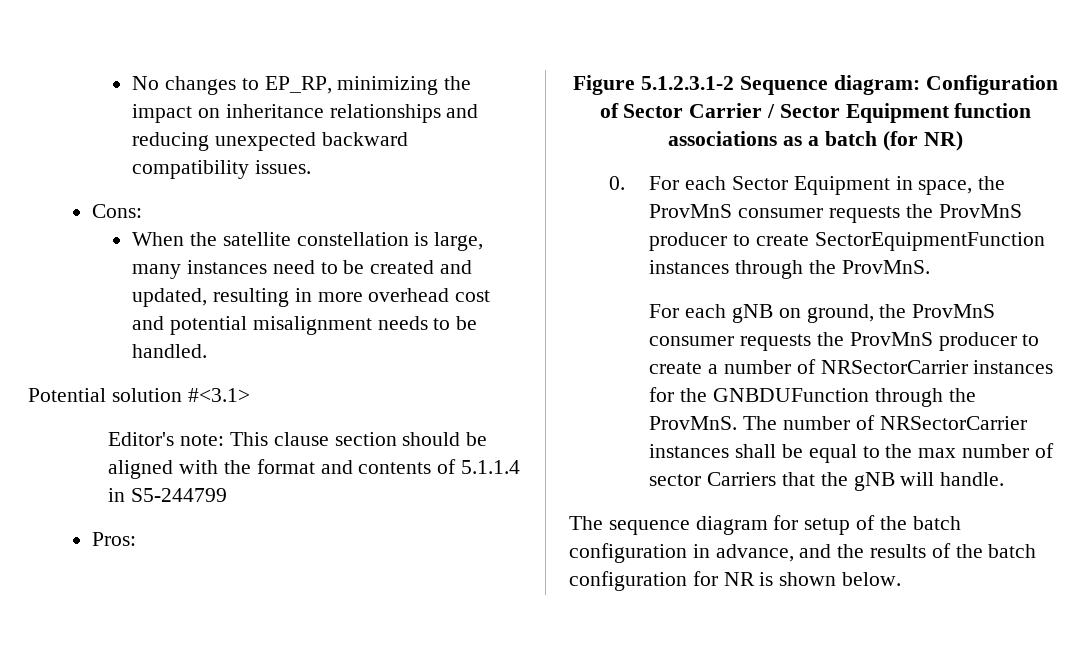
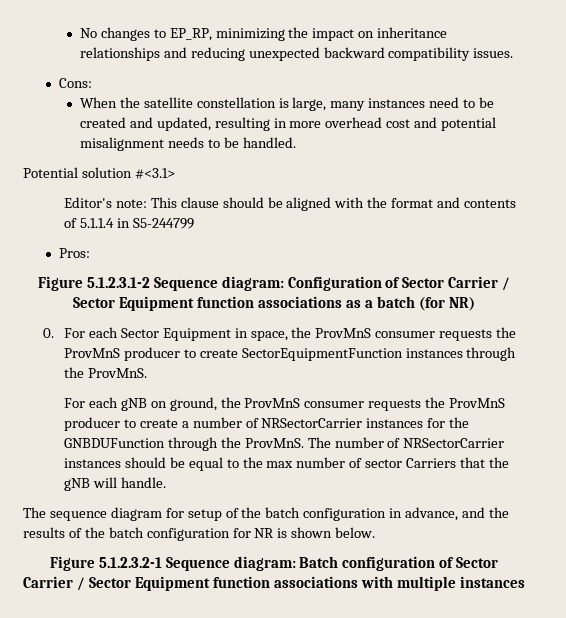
- Editor's note: This clause section should be aligned with the format and contents of 5.1.1.4 in S5-244799
+ Editor's note: This clause should be aligned with the format and contents of 5.1.1.4 in S5-244799
- The number of NRSectorCarrier instances shall be equal to the max number of sector Carriers that the gNB will handle.
+ The number of NRSectorCarrier instances should be equal to the max number of sector Carriers that the gNB will handle.
+ Figure 5.1.2.3.2-1 Sequence diagram: Batch configuration of Sector Carrier / Sector Equipment function associations with multiple instances

